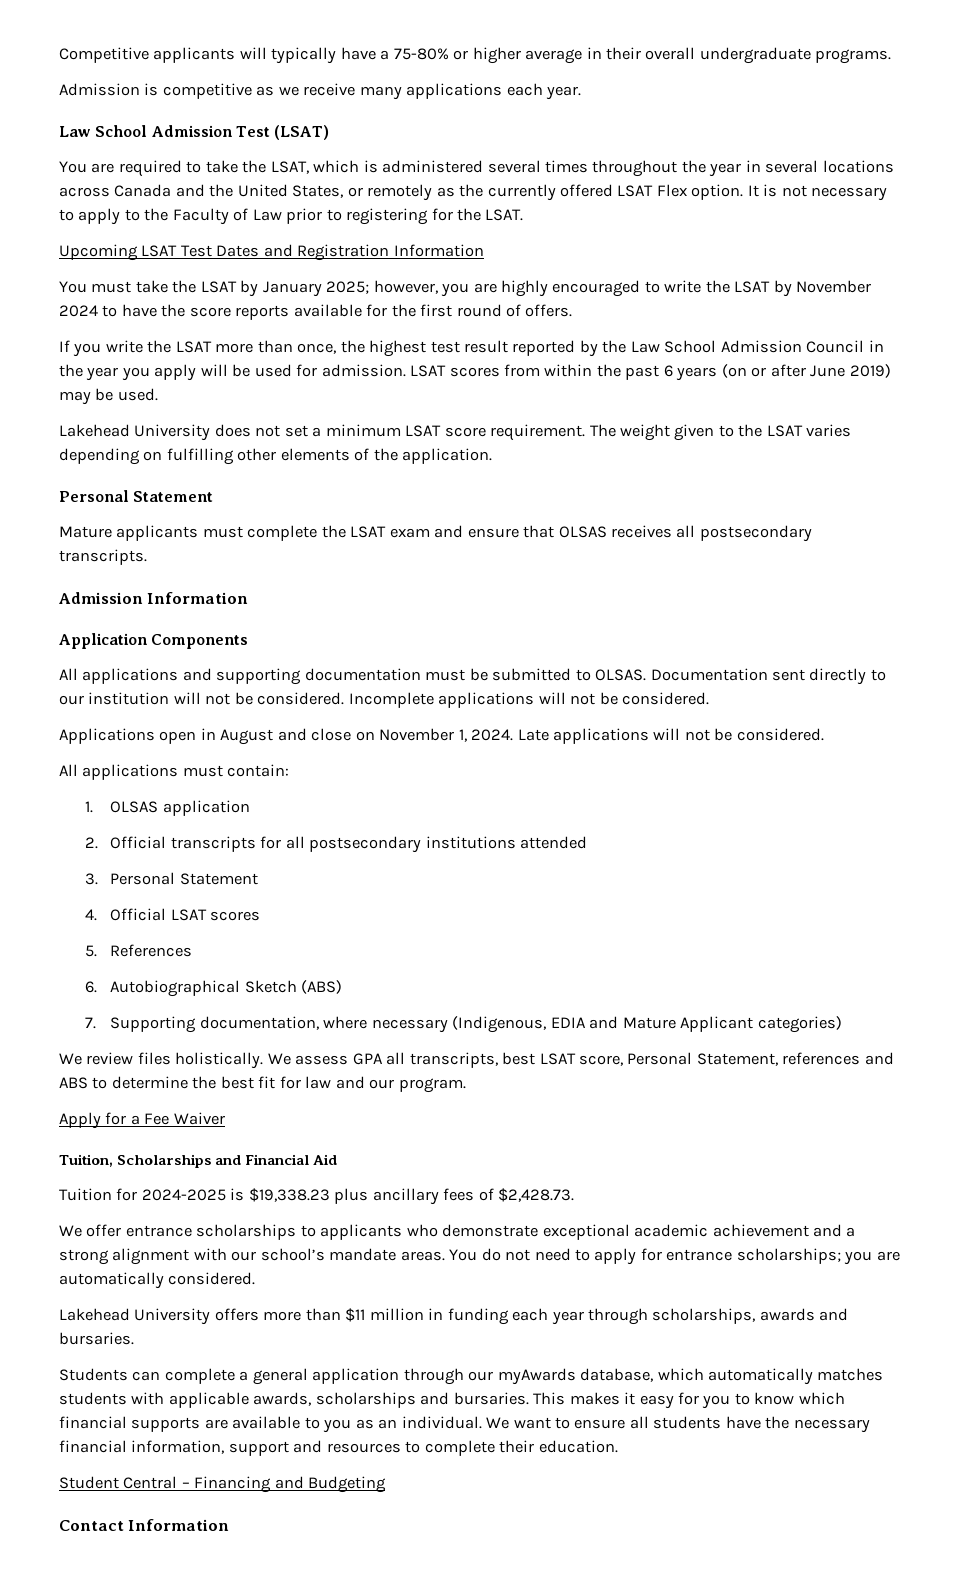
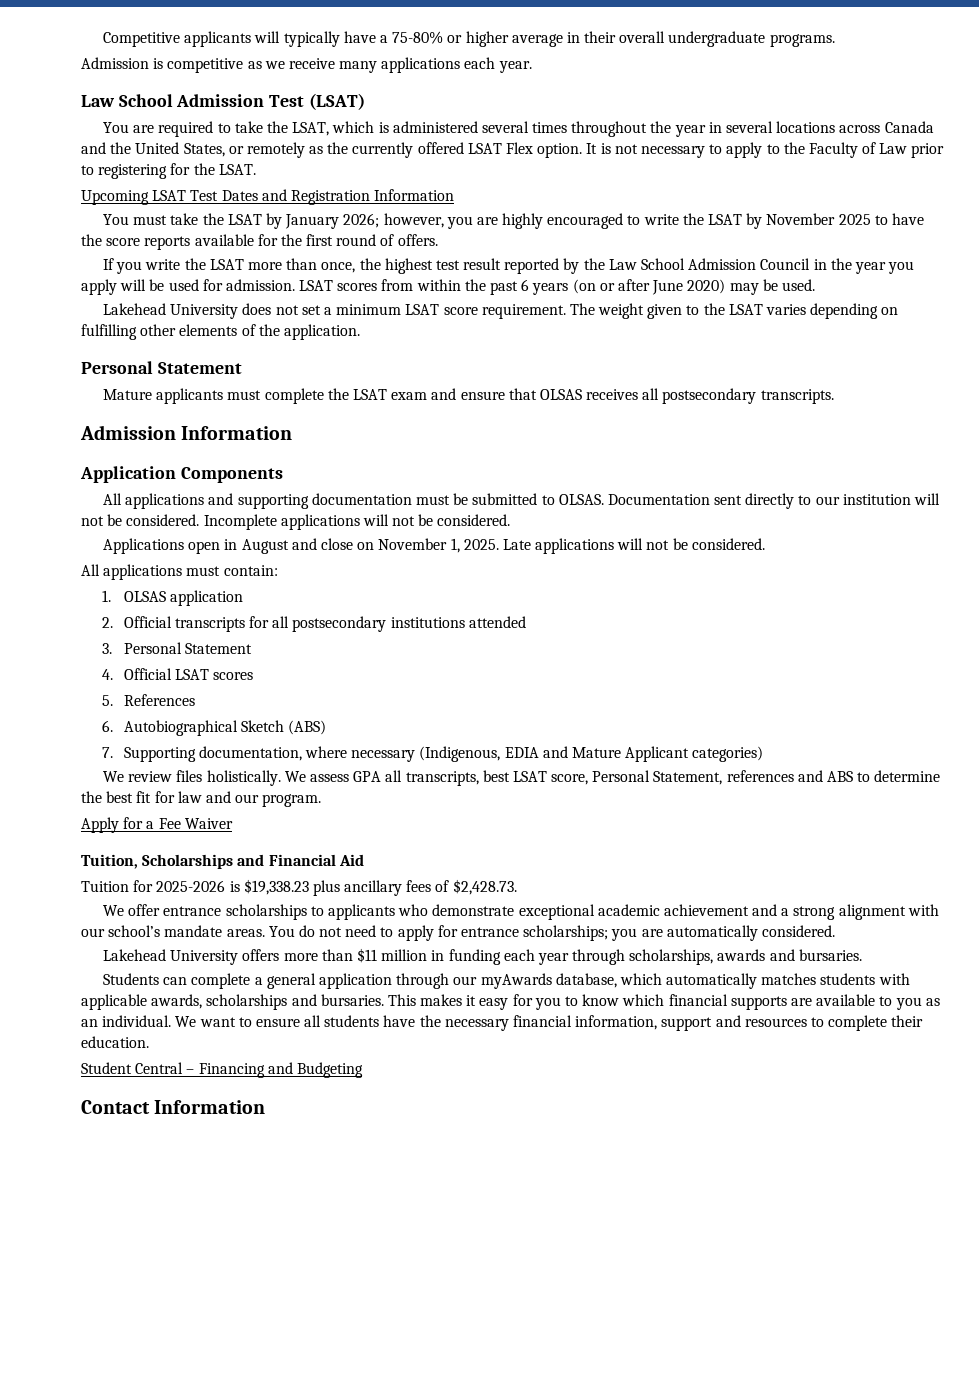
- You must take the LSAT by January 2025; however, you are highly encouraged to write the LSAT by November 2024 to have the score reports available for the first round of offers.
+ You must take the LSAT by January 2026; however, you are highly encouraged to write the LSAT by November 2025 to have the score reports available for the first round of offers.
- LSAT scores from within the past 6 years (on or after June 2019) may be used.
+ LSAT scores from within the past 6 years (on or after June 2020) may be used.
- Applications open in August and close on November 1, 2024.
+ Applications open in August and close on November 1, 2025.
- Tuition for 2024-2025 is $19,338.23 plus ancillary fees of $2,428.73.
+ Tuition for 2025-2026 is $19,338.23 plus ancillary fees of $2,428.73.

